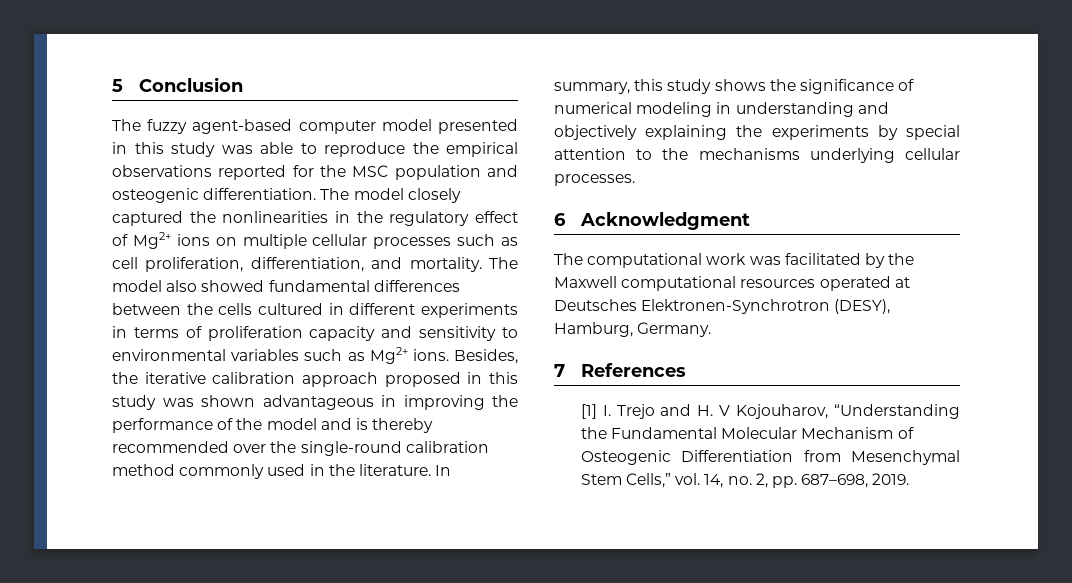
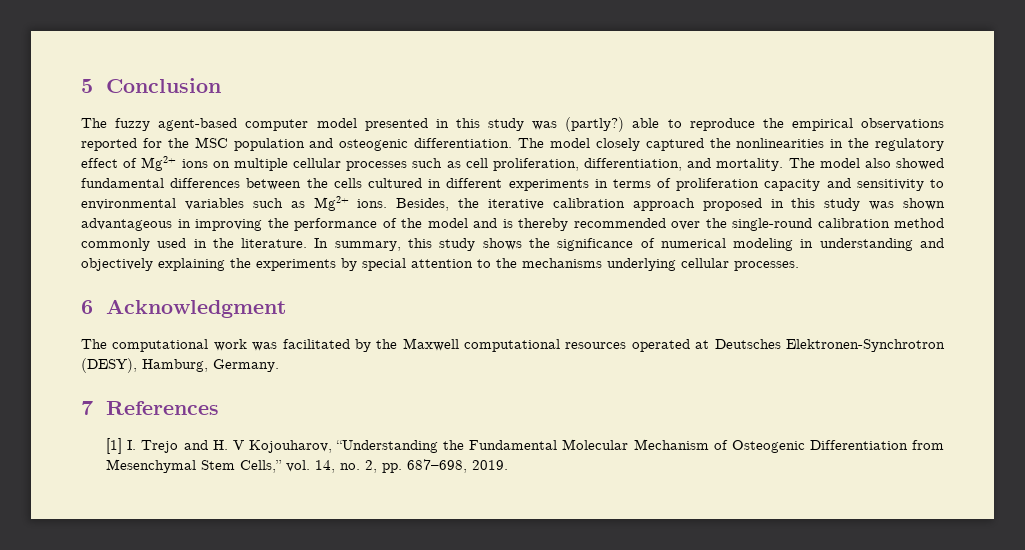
- The fuzzy agent-based computer model presented in this study was able to reproduce the empirical observations reported for the MSC population and osteogenic differentiation.
+ The fuzzy agent-based computer model presented in this study was (partly?) able to reproduce the empirical observations reported for the MSC population and osteogenic differentiation.

